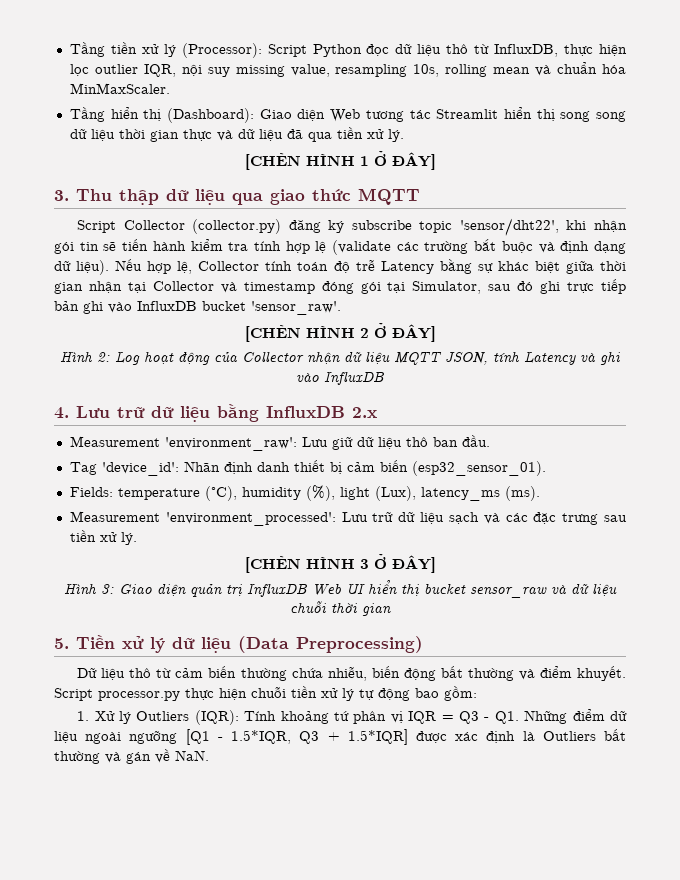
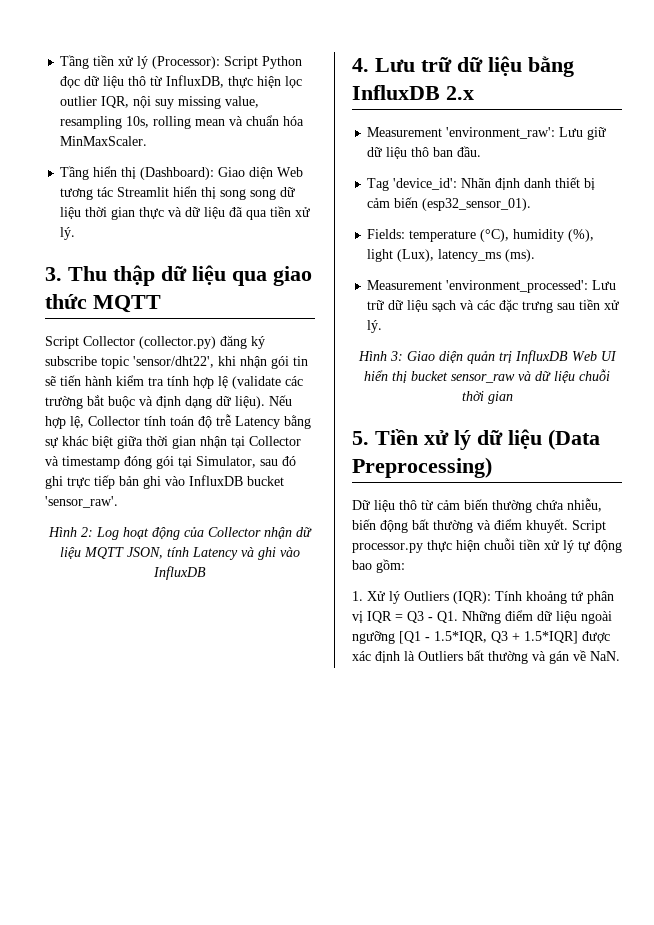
- [CHÈN HÌNH 1 Ở ĐÂY]
- [CHÈN HÌNH 2 Ở ĐÂY]
- [CHÈN HÌNH 3 Ở ĐÂY]

